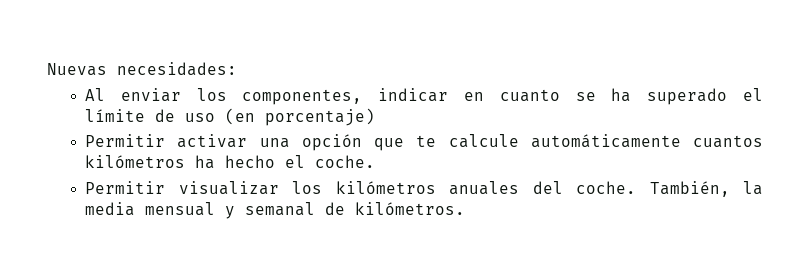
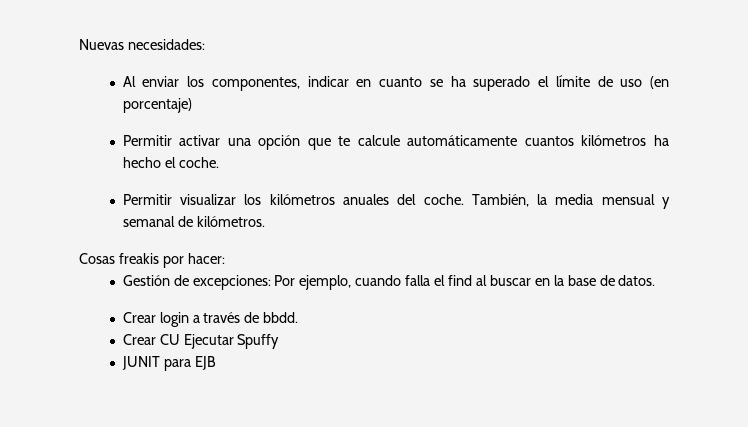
+ Cosas freakis por hacer:
+ Gestión de excepciones: Por ejemplo, cuando falla el find al buscar en la base de datos.
+ Crear login a través de bbdd.
+ Crear CU Ejecutar Spuffy
+ JUNIT para EJB

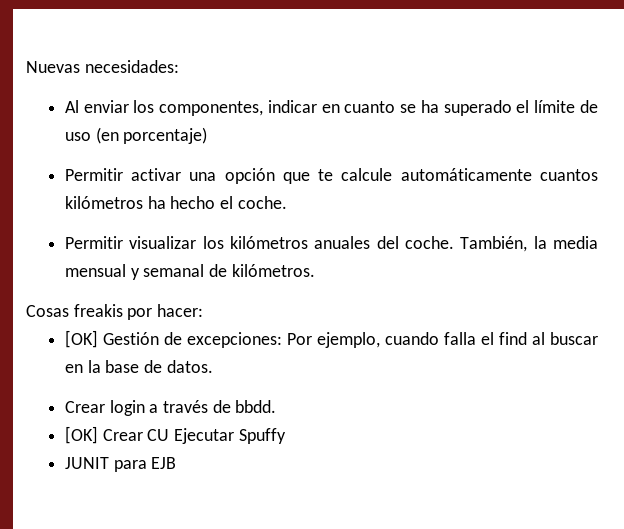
- Gestión de excepciones: Por ejemplo, cuando falla el find al buscar en la base de datos.
+ [OK] Gestión de excepciones: Por ejemplo, cuando falla el find al buscar en la base de datos.
- Crear CU Ejecutar Spuffy
+ [OK] Crear CU Ejecutar Spuffy

